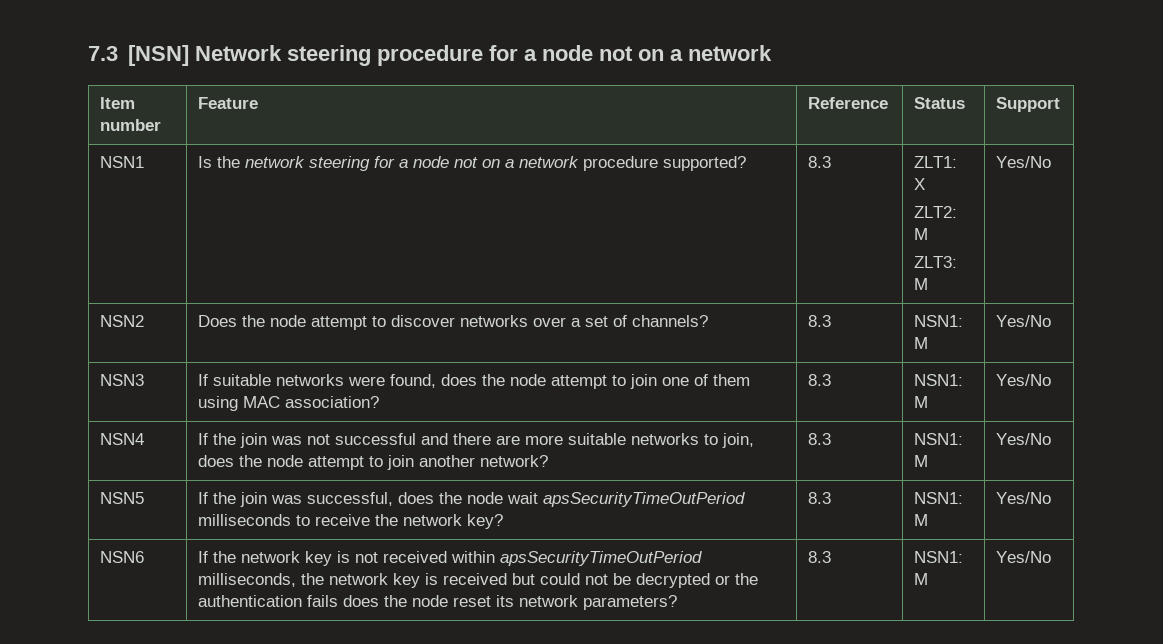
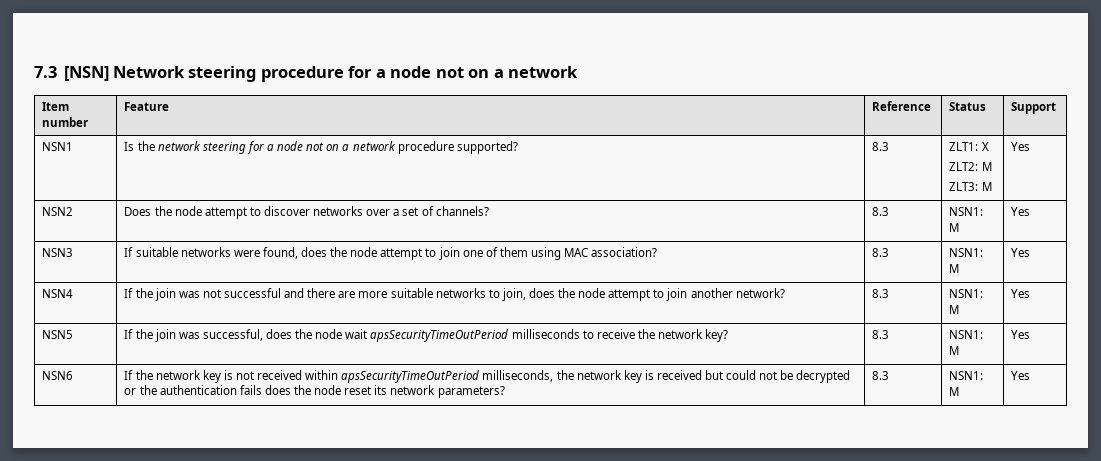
  NSN1 | Is the network steering for a node not on a network procedure supported? | 8.3 | ZLT1: X
  ZLT2: M
- ZLT3: M | Yes/No
+ ZLT3: M | Yes
- NSN2 | Does the node attempt to discover networks over a set of channels? | 8.3 | NSN1: M | Yes/No
+ NSN2 | Does the node attempt to discover networks over a set of channels? | 8.3 | NSN1: M | Yes
- NSN3 | If suitable networks were found, does the node attempt to join one of them using MAC association? | 8.3 | NSN1: M | Yes/No
+ NSN3 | If suitable networks were found, does the node attempt to join one of them using MAC association? | 8.3 | NSN1: M | Yes
- NSN4 | If the join was not successful and there are more suitable networks to join, does the node attempt to join another network? | 8.3 | NSN1: M | Yes/No
+ NSN4 | If the join was not successful and there are more suitable networks to join, does the node attempt to join another network? | 8.3 | NSN1: M | Yes
- NSN5 | If the join was successful, does the node wait apsSecurityTimeOutPeriod milliseconds to receive the network key? | 8.3 | NSN1: M | Yes/No
+ NSN5 | If the join was successful, does the node wait apsSecurityTimeOutPeriod milliseconds to receive the network key? | 8.3 | NSN1: M | Yes
- NSN6 | If the network key is not received within apsSecurityTimeOutPeriod milliseconds, the network key is received but could not be decrypted or the authentication fails does the node reset its network parameters? | 8.3 | NSN1: M | Yes/No
+ NSN6 | If the network key is not received within apsSecurityTimeOutPeriod milliseconds, the network key is received but could not be decrypted or the authentication fails does the node reset its network parameters? | 8.3 | NSN1: M | Yes

